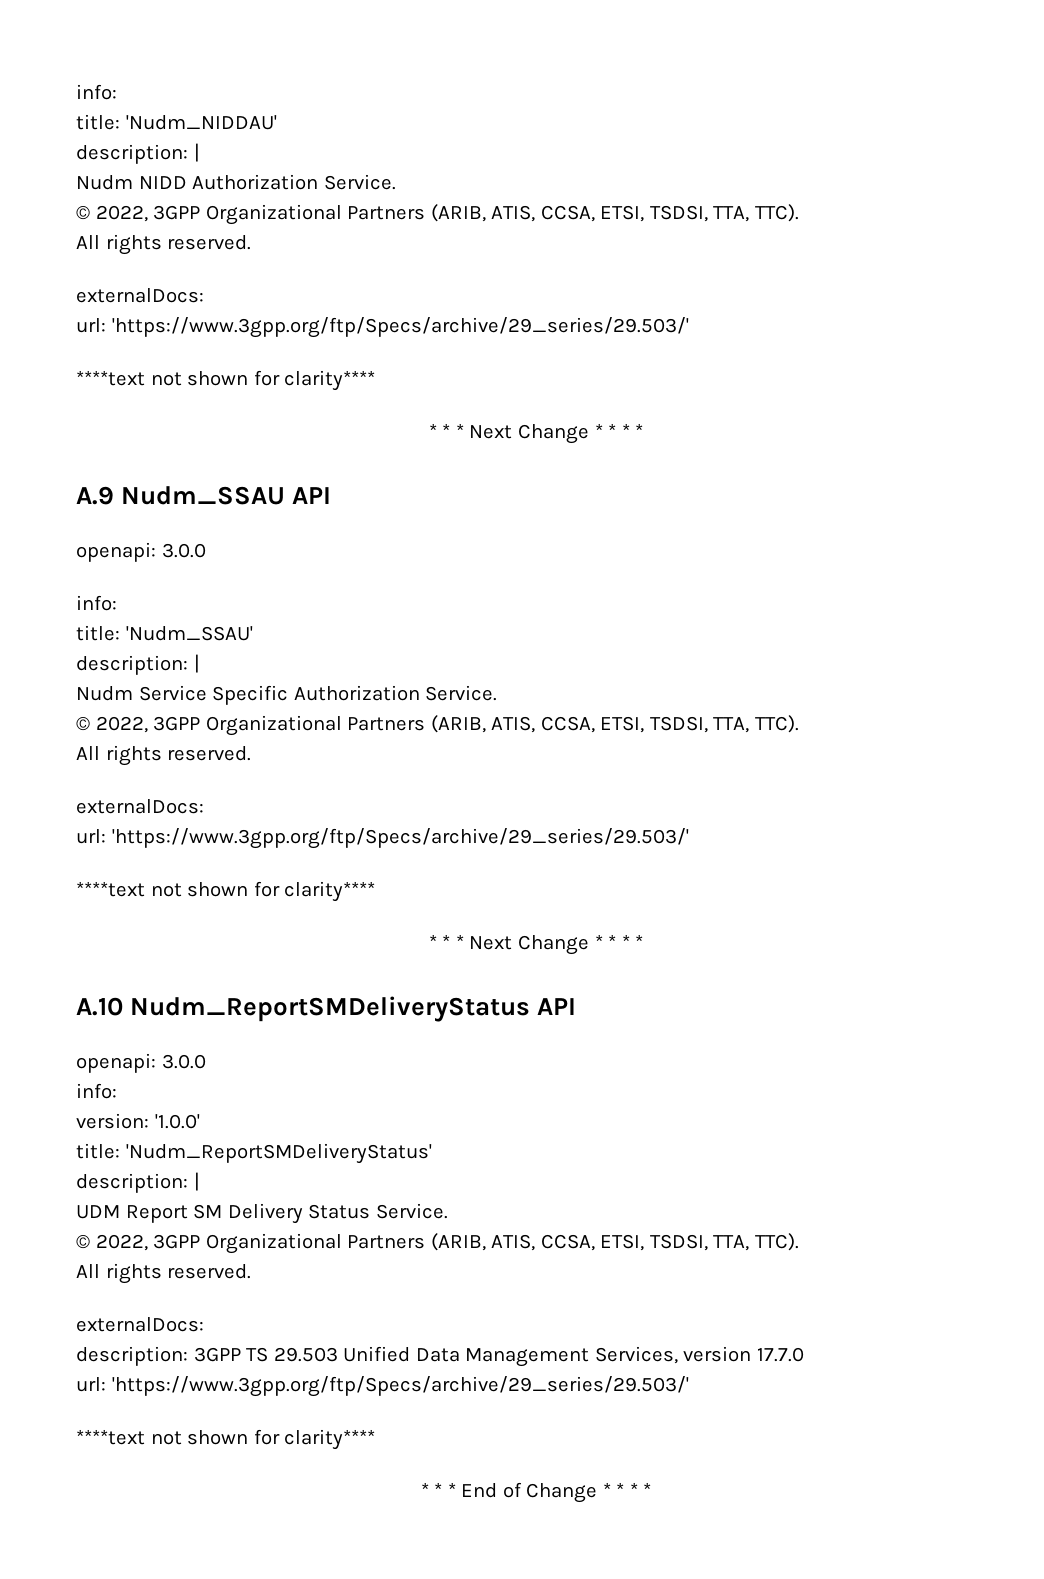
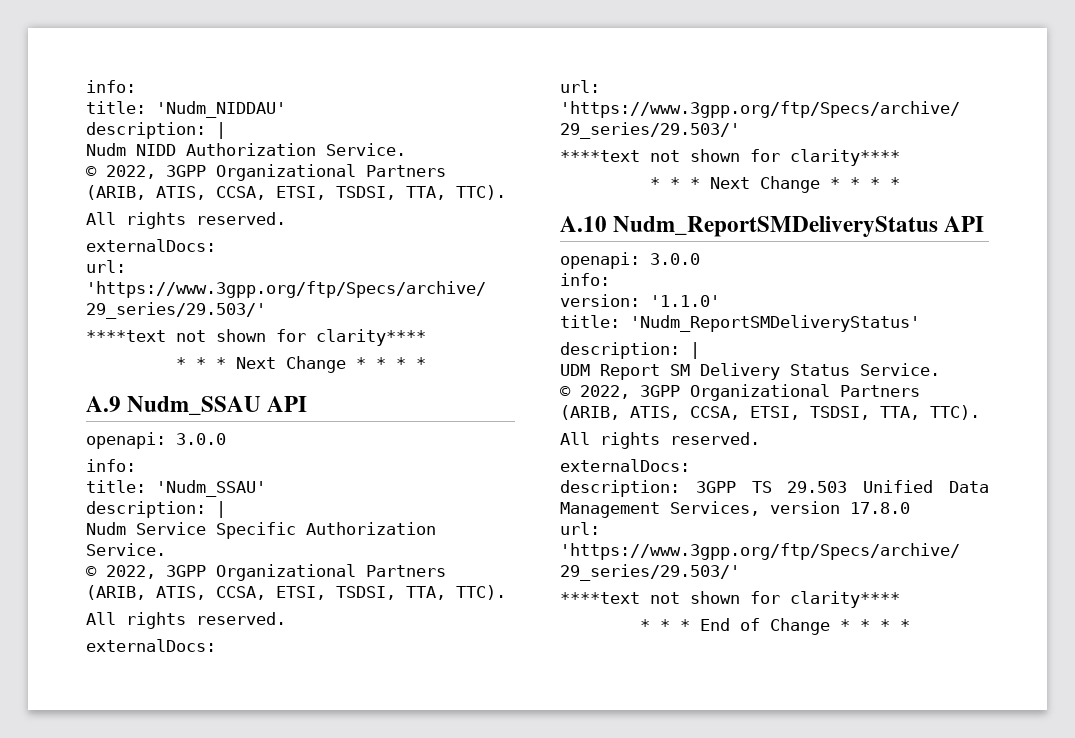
- version: '1.0.0'
+ version: '1.1.0'
- description: 3GPP TS 29.503 Unified Data Management Services, version 17.7.0
+ description: 3GPP TS 29.503 Unified Data Management Services, version 17.8.0

